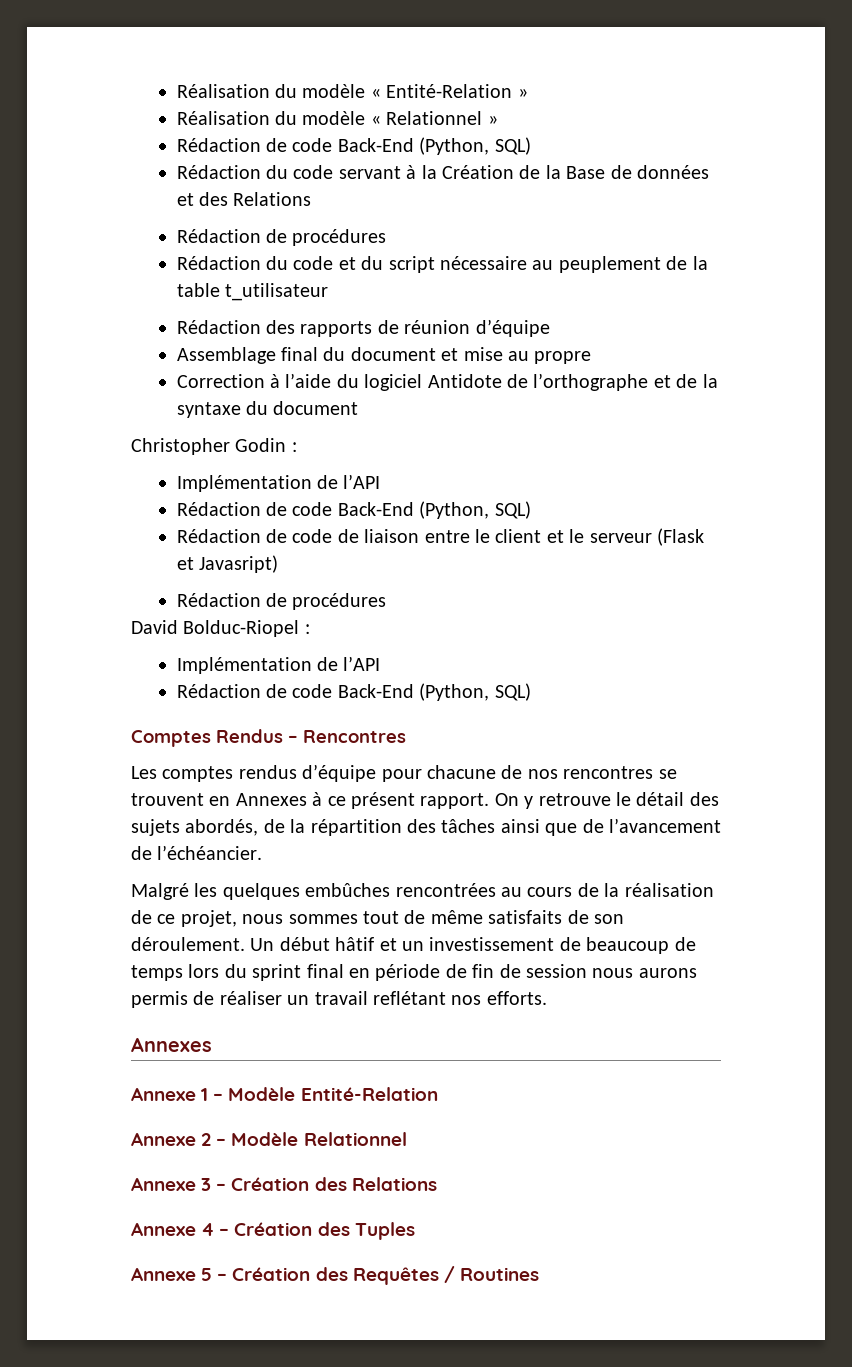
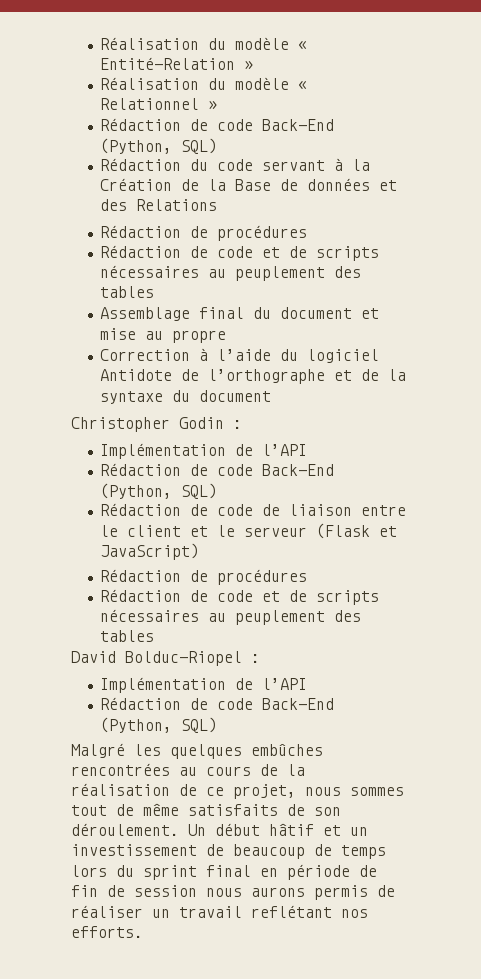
  Rédaction du code servant à la Création de la Base de données et des Relations
  Rédaction de procédures
- Rédaction du code et du script nécessaire au peuplement de la table t_utilisateur
- Rédaction des rapports de réunion d’équipe
+ Rédaction de code et de scripts nécessaires au peuplement des tables
- Rédaction de code de liaison entre le client et le serveur (Flask et Javasript)
+ Rédaction de code de liaison entre le client et le serveur (Flask et JavaScript)
  Rédaction de procédures
+ Rédaction de code et de scripts nécessaires au peuplement des tables
- Comptes Rendus – Rencontres
- Les comptes rendus d’équipe pour chacune de nos rencontres se trouvent en Annexes à ce présent rapport. On y retrouve le détail des sujets abordés, de la répartition des tâches ainsi que de l’avancement de l’échéancier.
  Un début hâtif et un investissement de beaucoup de temps lors du sprint final en période de fin de session nous aurons permis de réaliser un travail reflétant nos efforts.
- Annexes
- Annexe 1 – Modèle Entité-Relation
- Annexe 2 – Modèle Relationnel
- Annexe 3 – Création des Relations
- Annexe 4 – Création des Tuples
- Annexe 5 – Création des Requêtes / Routines

